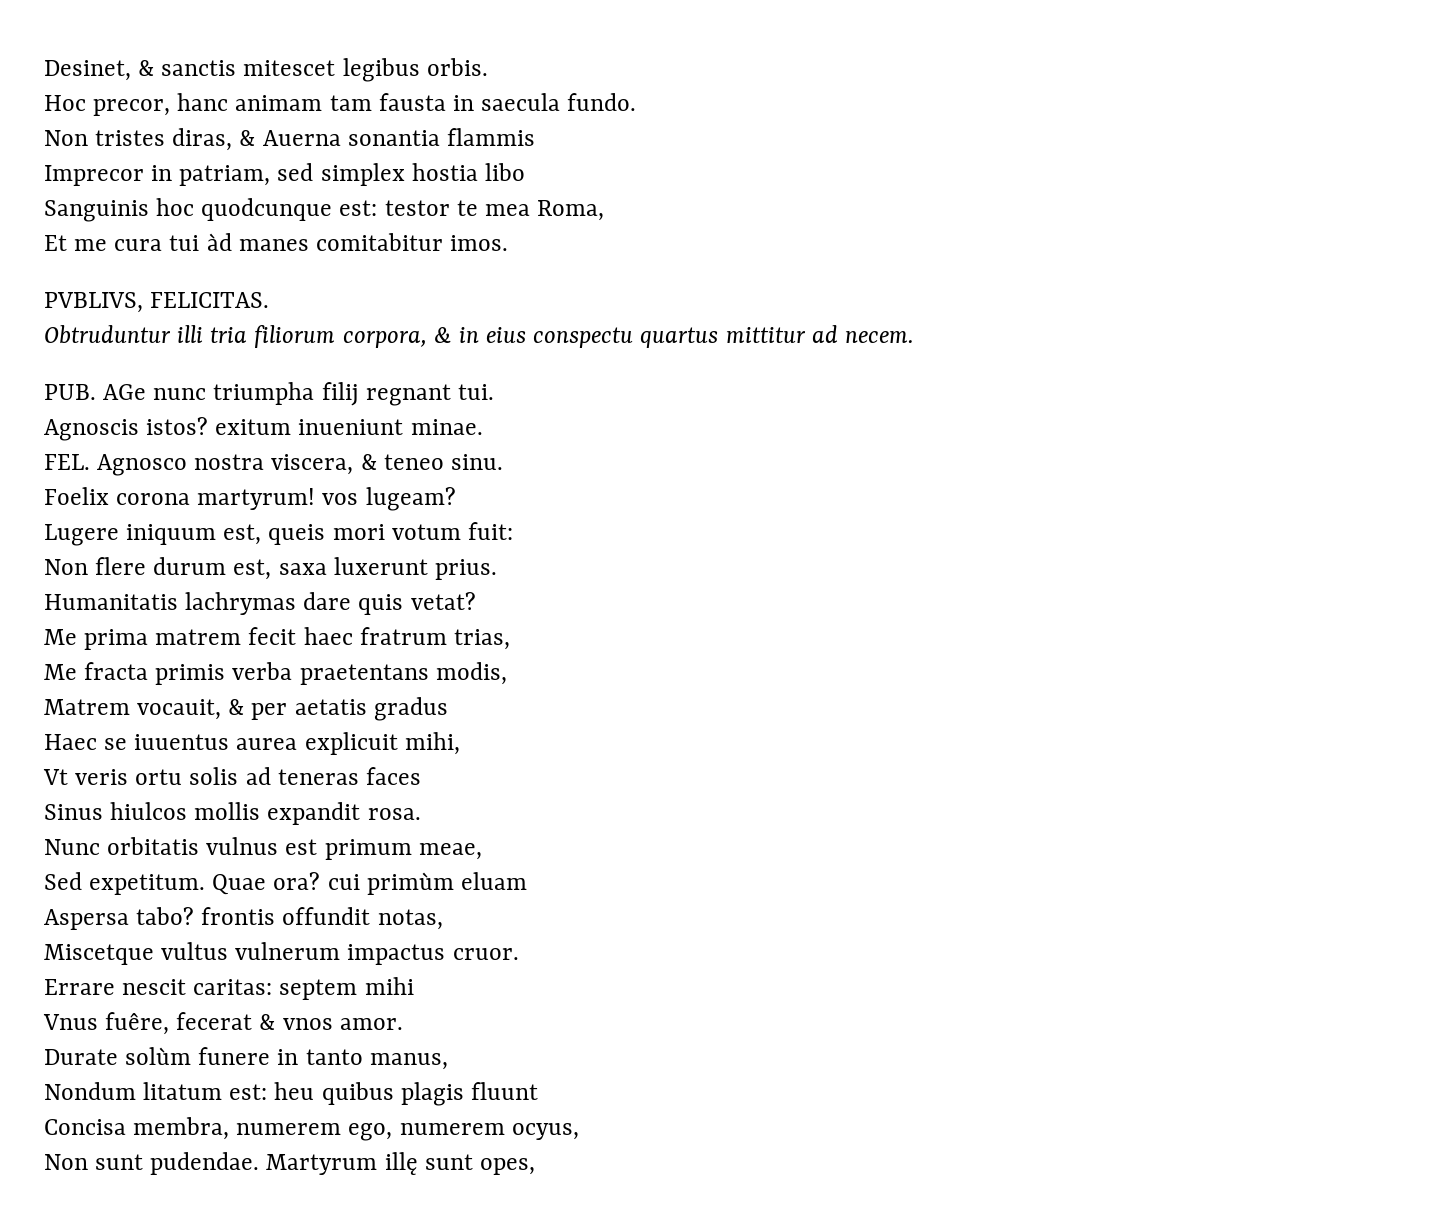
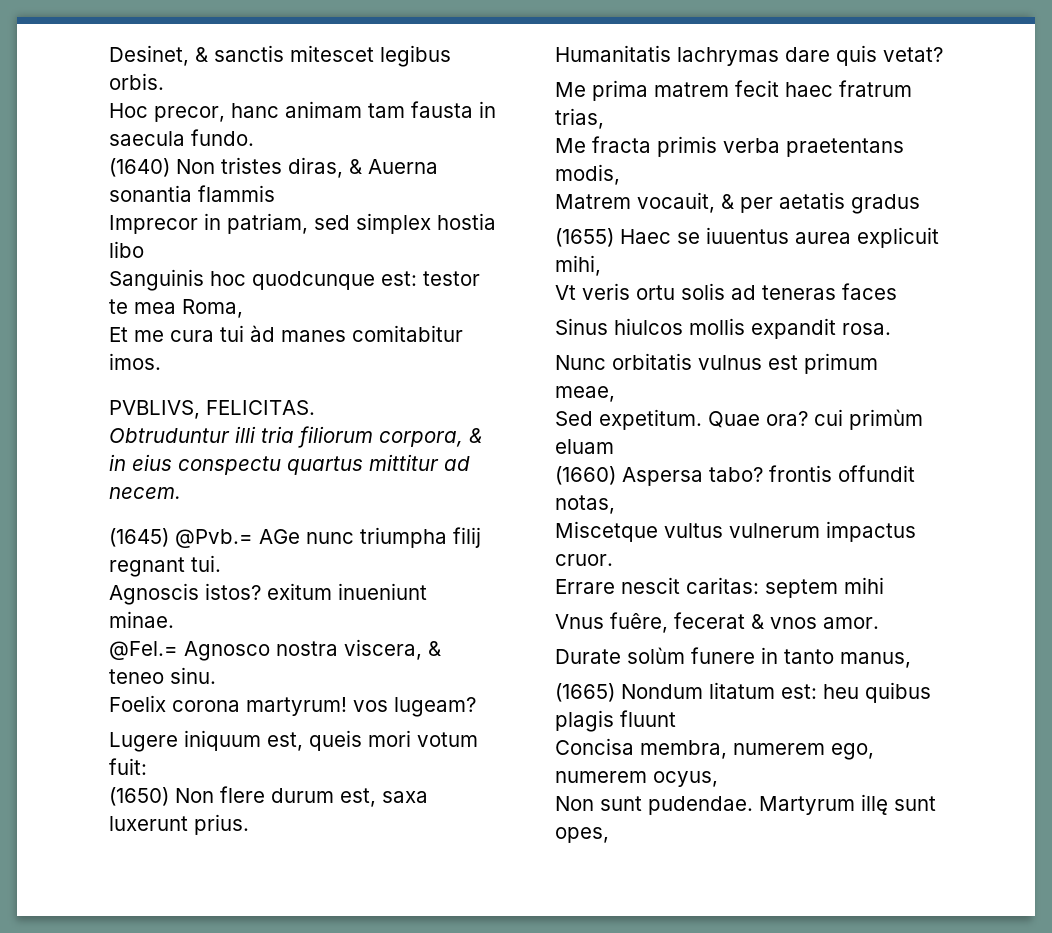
- Non tristes diras, & Auerna sonantia flammis
+ (1640) Non tristes diras, & Auerna sonantia flammis
- PUB. AGe nunc triumpha filij regnant tui.
+ (1645) @Pvb.= AGe nunc triumpha filij regnant tui.
- FEL. Agnosco nostra viscera, & teneo sinu.
+ @Fel.= Agnosco nostra viscera, & teneo sinu.
- Non flere durum est, saxa luxerunt prius.
+ (1650) Non flere durum est, saxa luxerunt prius.
- Haec se iuuentus aurea explicuit mihi,
+ (1655) Haec se iuuentus aurea explicuit mihi,
- Aspersa tabo? frontis offundit notas,
+ (1660) Aspersa tabo? frontis offundit notas,
- Nondum litatum est: heu quibus plagis fluunt
+ (1665) Nondum litatum est: heu quibus plagis fluunt

